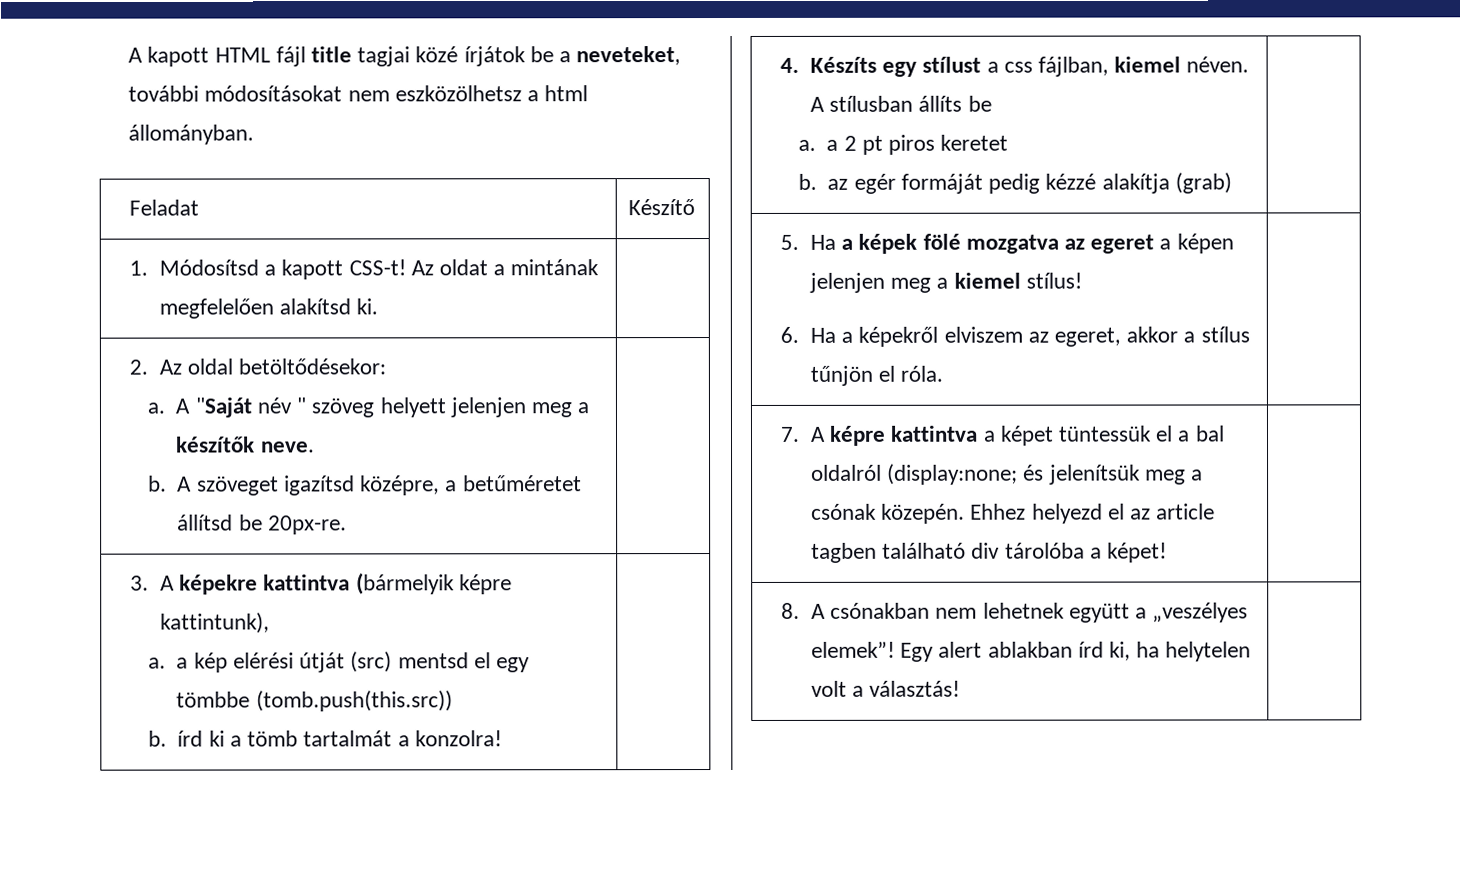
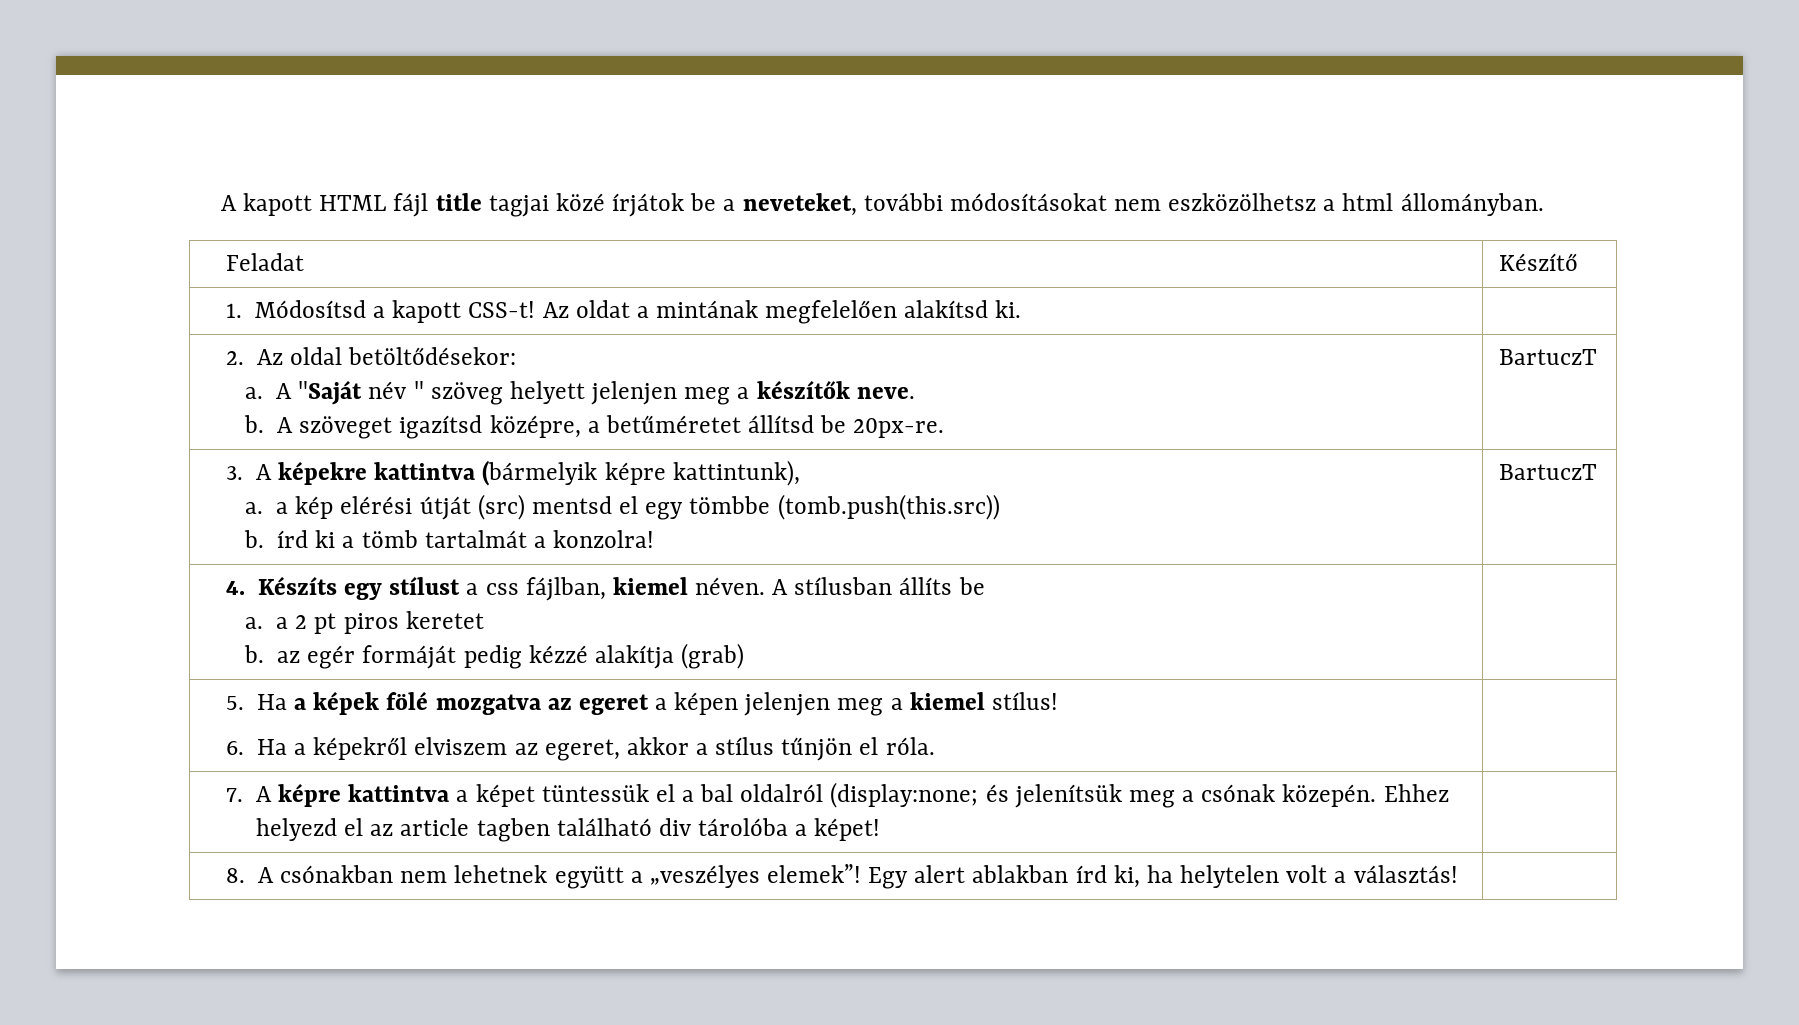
  2. Az oldal betöltődésekor:
  a. A "Saját név " szöveg helyett jelenjen meg a készítők neve.
- b. A szöveget igazítsd középre, a betűméretet állítsd be 20px-re. |
+ b. A szöveget igazítsd középre, a betűméretet állítsd be 20px-re. | BartuczT
  3. A képekre kattintva (bármelyik képre kattintunk),
  a. a kép elérési útját (src) mentsd el egy tömbbe (tomb.push(this.src))
- b. írd ki a tömb tartalmát a konzolra! |
+ b. írd ki a tömb tartalmát a konzolra! | BartuczT

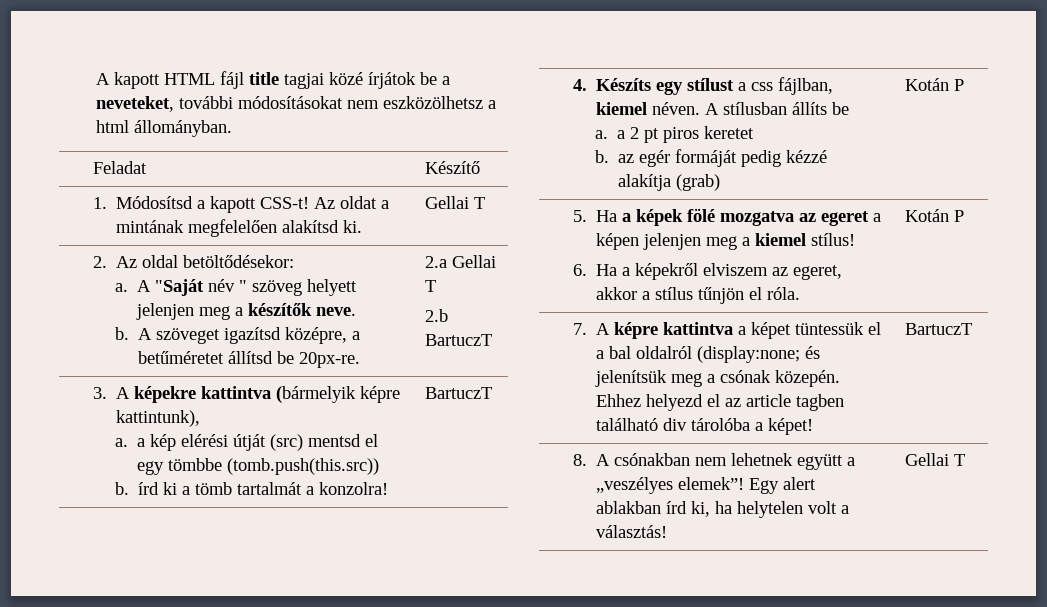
- 1. Módosítsd a kapott CSS-t! Az oldat a mintának megfelelően alakítsd ki. |
+ 1. Módosítsd a kapott CSS-t! Az oldat a mintának megfelelően alakítsd ki. | Gellai T
  2. Az oldal betöltődésekor:
  a. A "Saját név " szöveg helyett jelenjen meg a készítők neve.
- b. A szöveget igazítsd középre, a betűméretet állítsd be 20px-re. | BartuczT
+ b. A szöveget igazítsd középre, a betűméretet állítsd be 20px-re. | 2.a Gellai T
+ 2.b BartuczT
  4. Készíts egy stílust a css fájlban, kiemel néven. A stílusban állíts be
  a. a 2 pt piros keretet
- b. az egér formáját pedig kézzé alakítja (grab) |
+ b. az egér formáját pedig kézzé alakítja (grab) | Kotán P
  5. Ha a képek fölé mozgatva az egeret a képen jelenjen meg a kiemel stílus!
- 6. Ha a képekről elviszem az egeret, akkor a stílus tűnjön el róla. |
+ 6. Ha a képekről elviszem az egeret, akkor a stílus tűnjön el róla. | Kotán P
- 7. A képre kattintva a képet tüntessük el a bal oldalról (display:none; és jelenítsük meg a csónak közepén. Ehhez helyezd el az article tagben található div tárolóba a képet! |
+ 7. A képre kattintva a képet tüntessük el a bal oldalról (display:none; és jelenítsük meg a csónak közepén. Ehhez helyezd el az article tagben található div tárolóba a képet! | BartuczT
- 8. A csónakban nem lehetnek együtt a „veszélyes elemek”! Egy alert ablakban írd ki, ha helytelen volt a választás! |
+ 8. A csónakban nem lehetnek együtt a „veszélyes elemek”! Egy alert ablakban írd ki, ha helytelen volt a választás! | Gellai T

